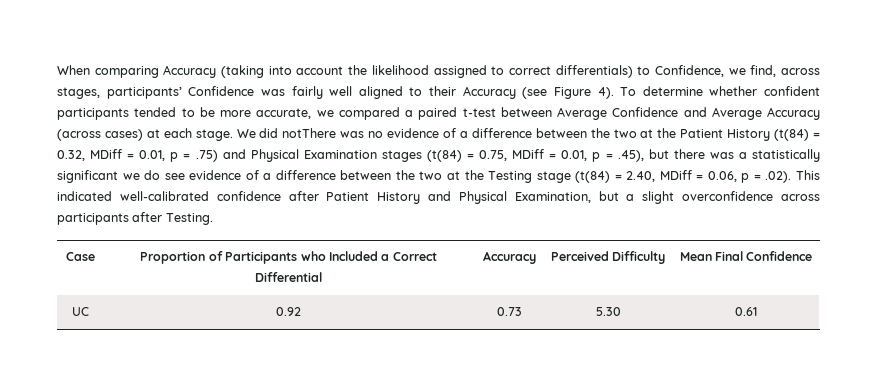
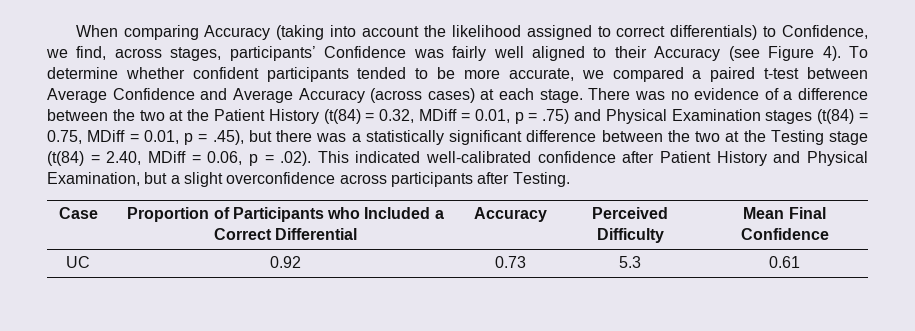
- We did notThere was no evidence of a difference between the two at the Patient History (t(84) = 0.32, MDiff = 0.01, p = .75) and Physical Examination stages (t(84) = 0.75, MDiff = 0.01, p = .45), but there was a statistically significant we do see evidence of a difference between the two at the Testing stage (t(84) = 2.40, MDiff = 0.06, p = .02). This indicated well-calibrated confidence after Patient History and Physical Examination, but a slight overconfidence across participants after Testing.
+ There was no evidence of a difference between the two at the Patient History (t(84) = 0.32, MDiff = 0.01, p = .75) and Physical Examination stages (t(84) = 0.75, MDiff = 0.01, p = .45), but there was a statistically significant difference between the two at the Testing stage (t(84) = 2.40, MDiff = 0.06, p = .02). This indicated well-calibrated confidence after Patient History and Physical Examination, but a slight overconfidence across participants after Testing.
- UC | 0.92 | 0.73 | 5.30 | 0.61
+ UC | 0.92 | 0.73 | 5.3 | 0.61

